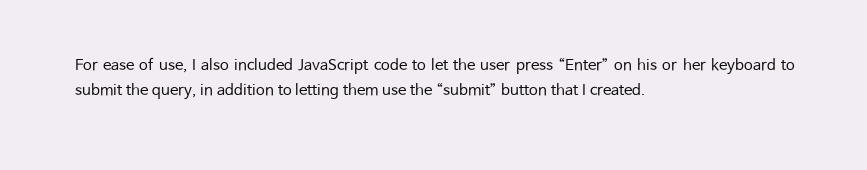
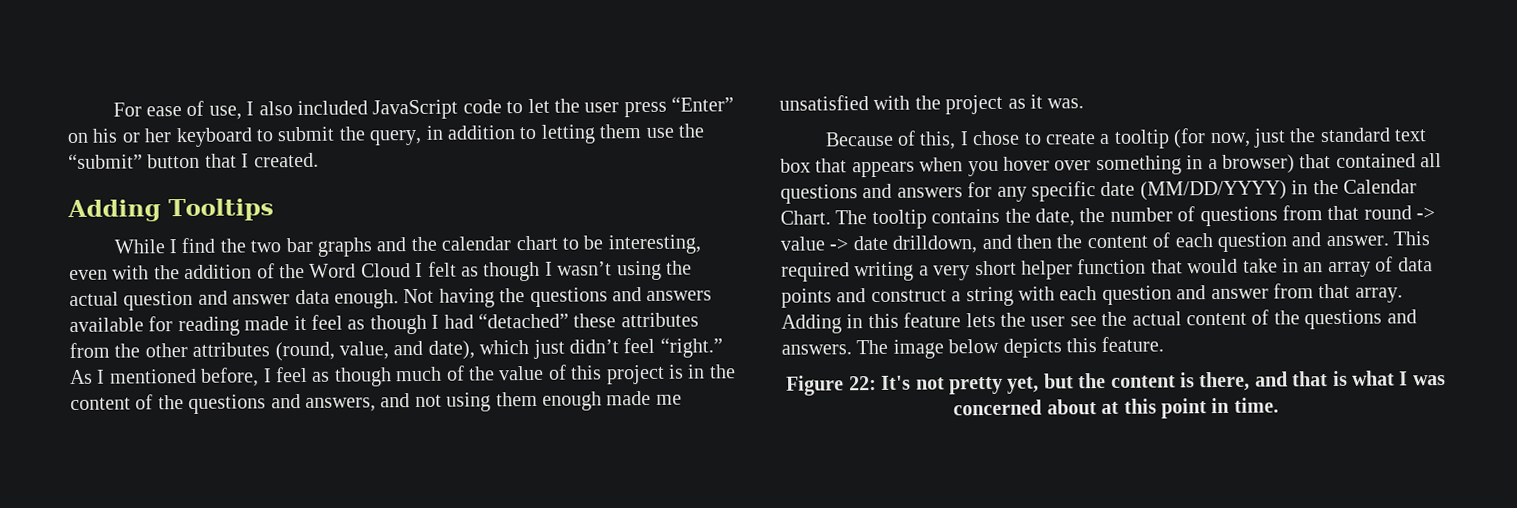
+ Adding Tooltips
+ While I find the two bar graphs and the calendar chart to be interesting, even with the addition of the Word Cloud I felt as though I wasn’t using the actual question and answer data enough. Not having the questions and answers available for reading made it feel as though I had “detached” these attributes from the other attributes (round, value, and date), which just didn’t feel “right.” As I mentioned before, I feel as though much of the value of this project is in the content of the questions and answers, and not using them enough made me unsatisfied with the project as it was.
+ Because of this, I chose to create a tooltip (for now, just the standard text box that appears when you hover over something in a browser) that contained all questions and answers for any specific date (MM/DD/YYYY) in the Calendar Chart. The tooltip contains the date, the number of questions from that round -> value -> date drilldown, and then the content of each question and answer. This required writing a very short helper function that would take in an array of data points and construct a string with each question and answer from that array. Adding in this feature lets the user see the actual content of the questions and answers. The image below depicts this feature.
+ Figure 22: It's not pretty yet, but the content is there, and that is what I was concerned about at this point in time.

